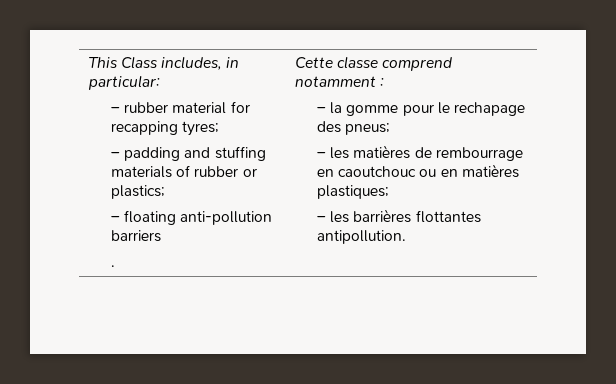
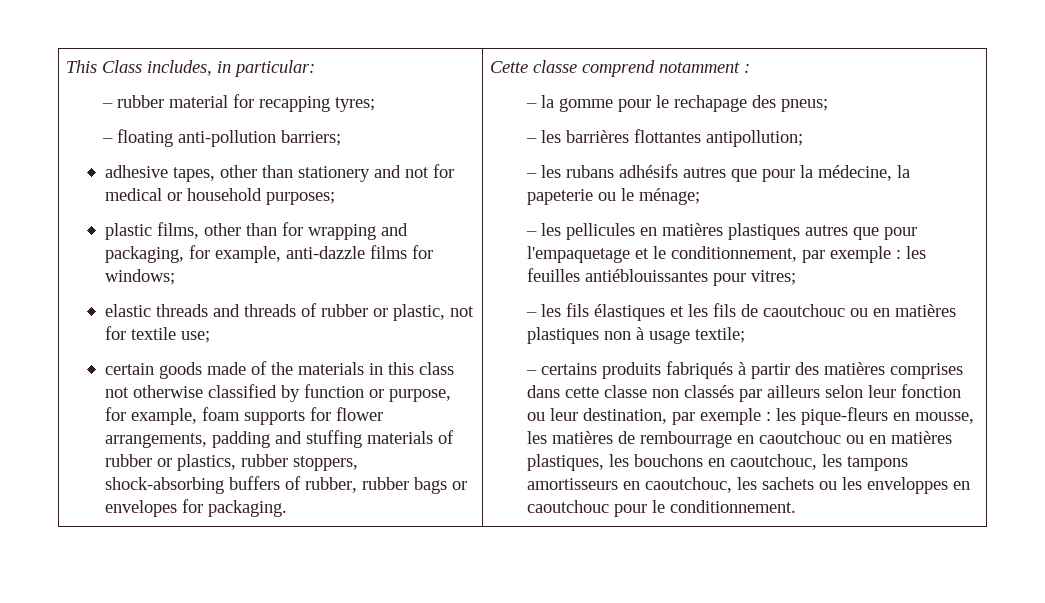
- – padding and stuffing materials of rubber or plastics;
- – floating anti-pollution barriers
- .
+ – floating anti-pollution barriers;
+ adhesive tapes, other than stationery and not for medical or household purposes;
+ plastic films, other than for wrapping and packaging, for example, anti-dazzle films for windows;
+ elastic threads and threads of rubber or plastic, not for textile use;
+ certain goods made of the materials in this class not otherwise classified by function or purpose, for example, foam supports for flower arrangements, padding and stuffing materials of rubber or plastics, rubber stoppers, shock-absorbing buffers of rubber, rubber bags or envelopes for packaging.
- – les matières de rembourrage en caoutchouc ou en matières plastiques;
- – les barrières flottantes antipollution.
+ – les barrières flottantes antipollution;
+ – les rubans adhésifs autres que pour la médecine, la papeterie ou le ménage;
+ – les pellicules en matières plastiques autres que pour l'empaquetage et le conditionnement, par exemple : les feuilles antiéblouissantes pour vitres;
+ – les fils élastiques et les fils de caoutchouc ou en matières plastiques non à usage textile;
+ – certains produits fabriqués à partir des matières comprises dans cette classe non classés par ailleurs selon leur fonction ou leur destination, par exemple : les pique-fleurs en mousse, les matières de rembourrage en caoutchouc ou en matières plastiques, les bouchons en caoutchouc, les tampons amortisseurs en caoutchouc, les sachets ou les enveloppes en caoutchouc pour le conditionnement.

